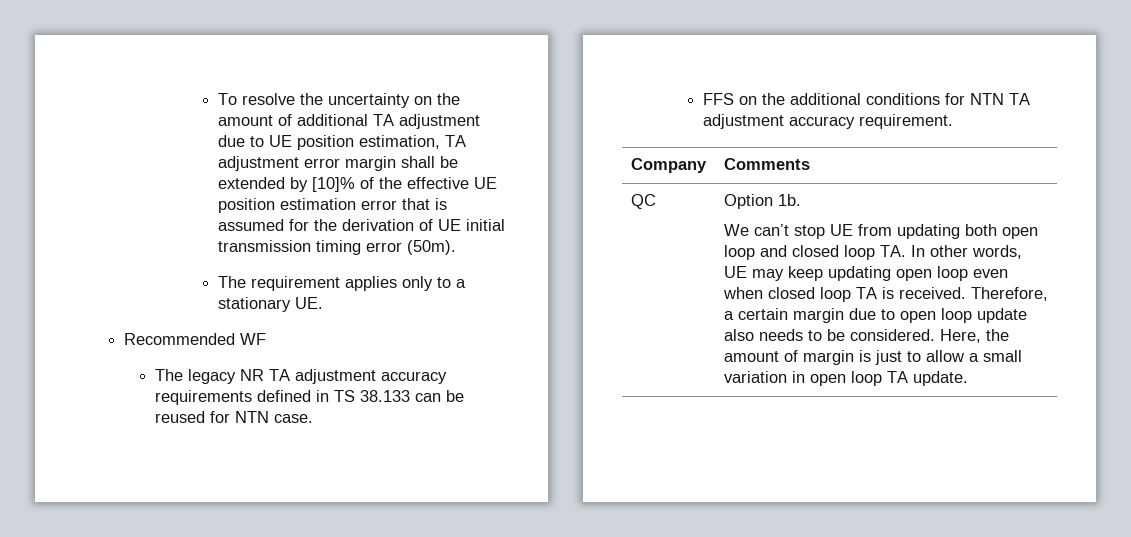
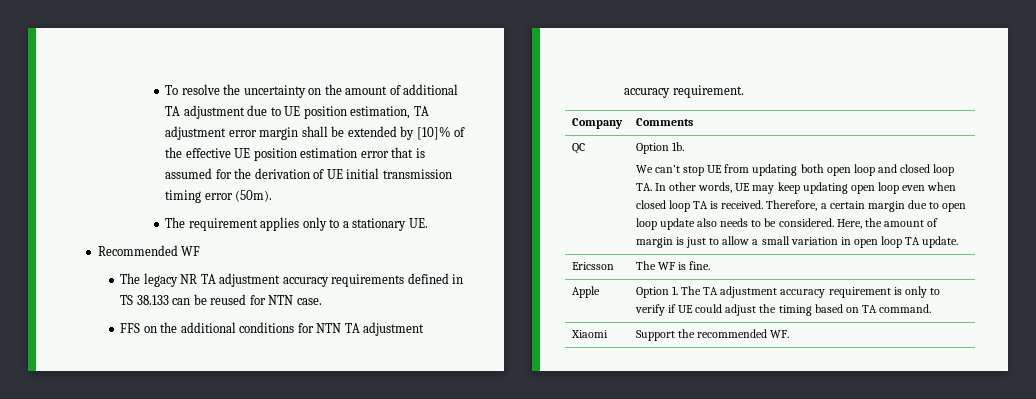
+ Ericsson | The WF is fine.
+ Apple | Option 1. The TA adjustment accuracy requirement is only to verify if UE could adjust the timing based on TA command.
+ Xiaomi | Support the recommended WF.

